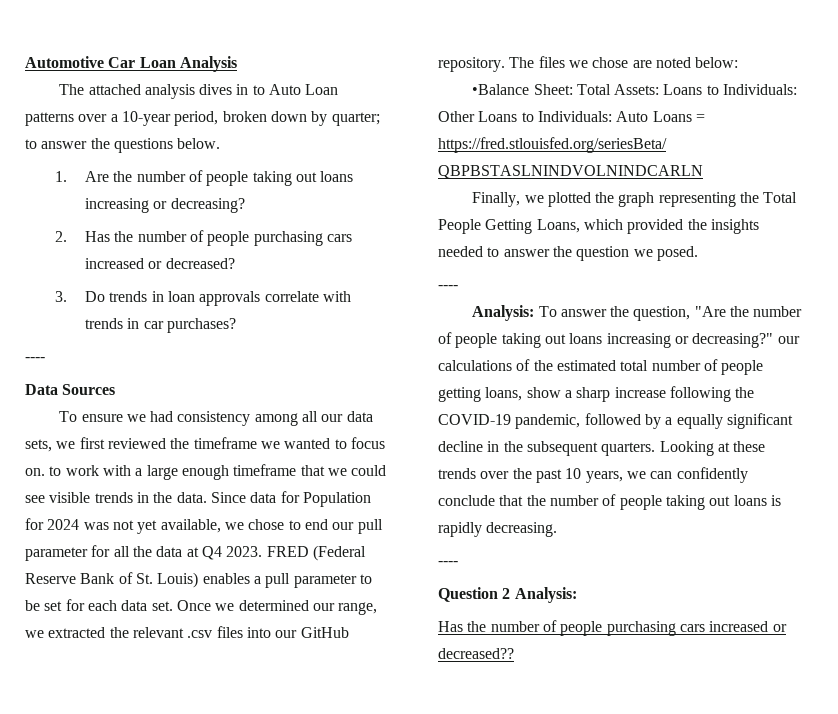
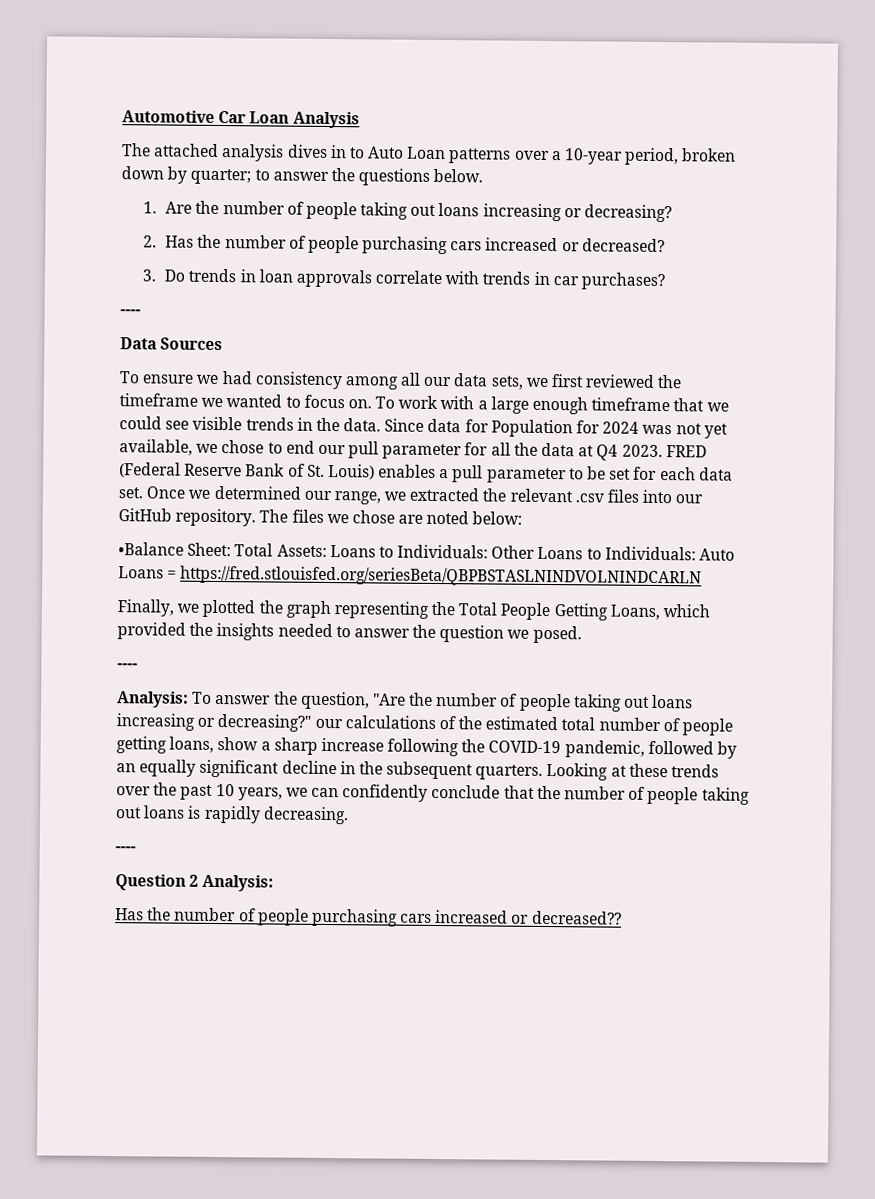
- To ensure we had consistency among all our data sets, we first reviewed the timeframe we wanted to focus on. to work with a large enough timeframe that we could see visible trends in the data.
+ To ensure we had consistency among all our data sets, we first reviewed the timeframe we wanted to focus on. To work with a large enough timeframe that we could see visible trends in the data.
- Analysis: To answer the question, "Are the number of people taking out loans increasing or decreasing?" our calculations of the estimated total number of people getting loans, show a sharp increase following the COVID-19 pandemic, followed by a equally significant decline in the subsequent quarters.
+ Analysis: To answer the question, "Are the number of people taking out loans increasing or decreasing?" our calculations of the estimated total number of people getting loans, show a sharp increase following the COVID-19 pandemic, followed by an equally significant decline in the subsequent quarters.

